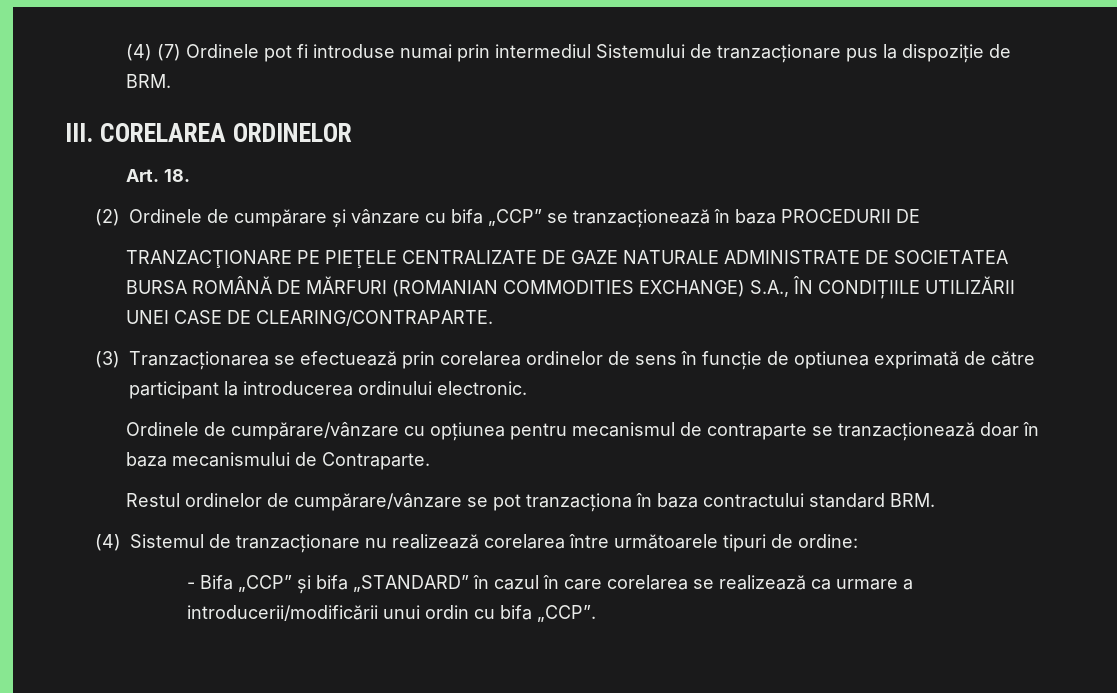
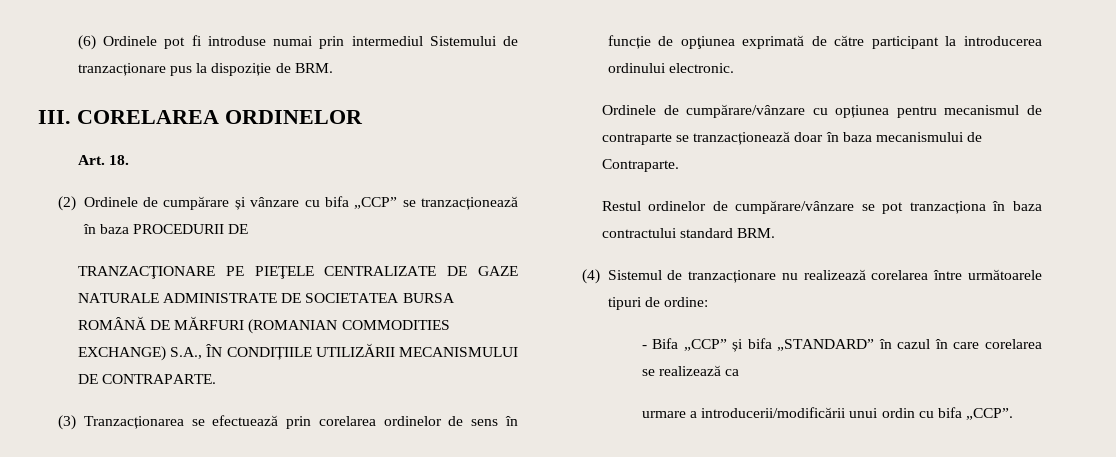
- (4) (7) Ordinele pot fi introduse numai prin intermediul Sistemului de tranzacționare pus la dispoziție de BRM.
+ (6) Ordinele pot fi introduse numai prin intermediul Sistemului de tranzacționare pus la dispoziție de BRM.
- TRANZACŢIONARE PE PIEŢELE CENTRALIZATE DE GAZE NATURALE ADMINISTRATE DE SOCIETATEA BURSA ROMÂNĂ DE MĂRFURI (ROMANIAN COMMODITIES EXCHANGE) S.A., ÎN CONDIȚIILE UTILIZĂRII UNEI CASE DE CLEARING/CONTRAPARTE.
+ TRANZACŢIONARE PE PIEŢELE CENTRALIZATE DE GAZE NATURALE ADMINISTRATE DE SOCIETATEA BURSA ROMÂNĂ DE MĂRFURI (ROMANIAN COMMODITIES EXCHANGE) S.A., ÎN CONDIȚIILE UTILIZĂRII MECANISMULUI DE CONTRAPARTE.
- (3) Tranzacționarea se efectuează prin corelarea ordinelor de sens în funcție de optiunea exprimată de către participant la introducerea ordinului electronic.
+ (3) Tranzacționarea se efectuează prin corelarea ordinelor de sens în funcție de opţiunea exprimată de către participant la introducerea ordinului electronic.
- - Bifa „CCP” și bifa „STANDARD” în cazul în care corelarea se realizează ca urmare a introducerii/modificării unui ordin cu bifa „CCP”.
+ - Bifa „CCP” și bifa „STANDARD” în cazul în care corelarea se realizează ca
+ urmare a introducerii/modificării unui ordin cu bifa „CCP”.

